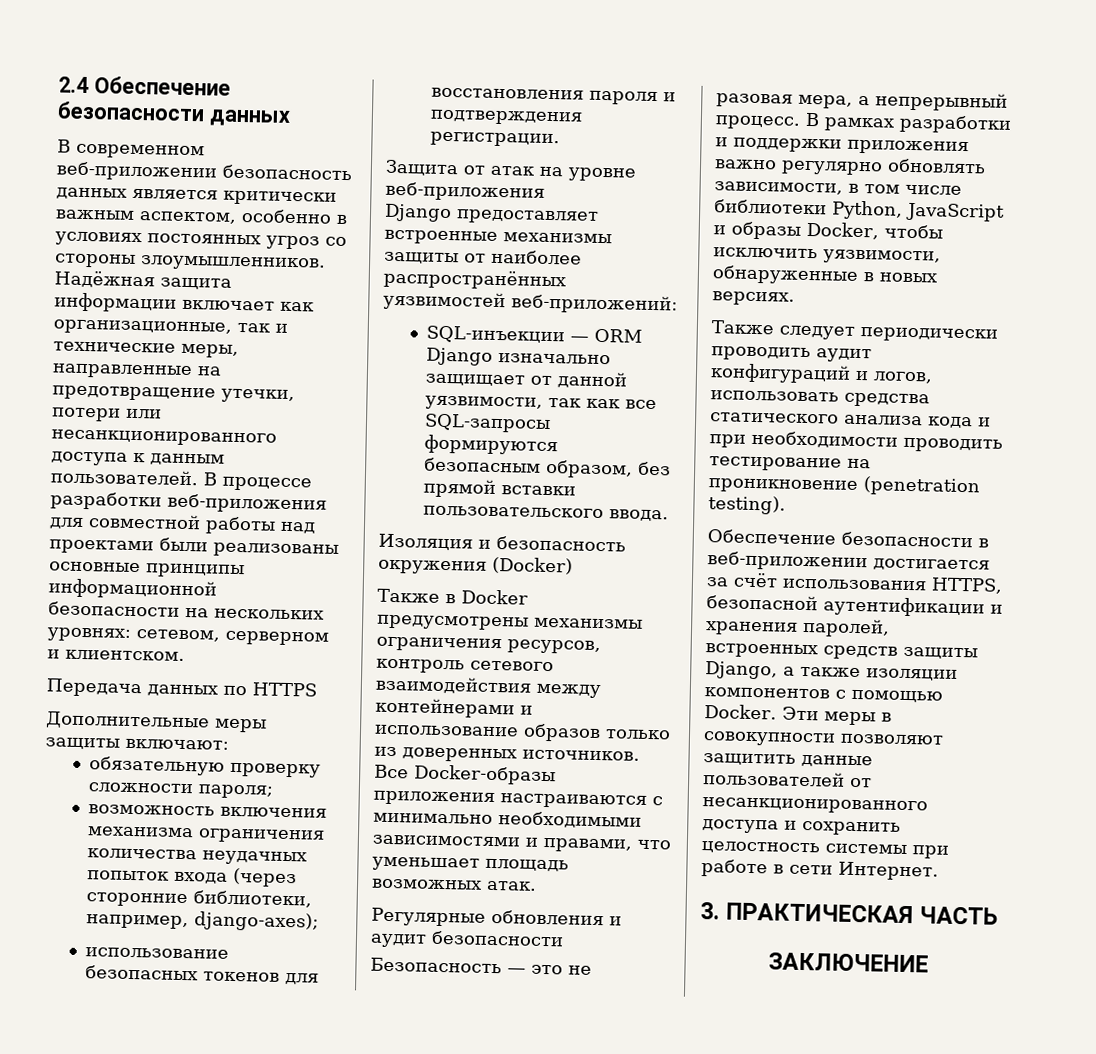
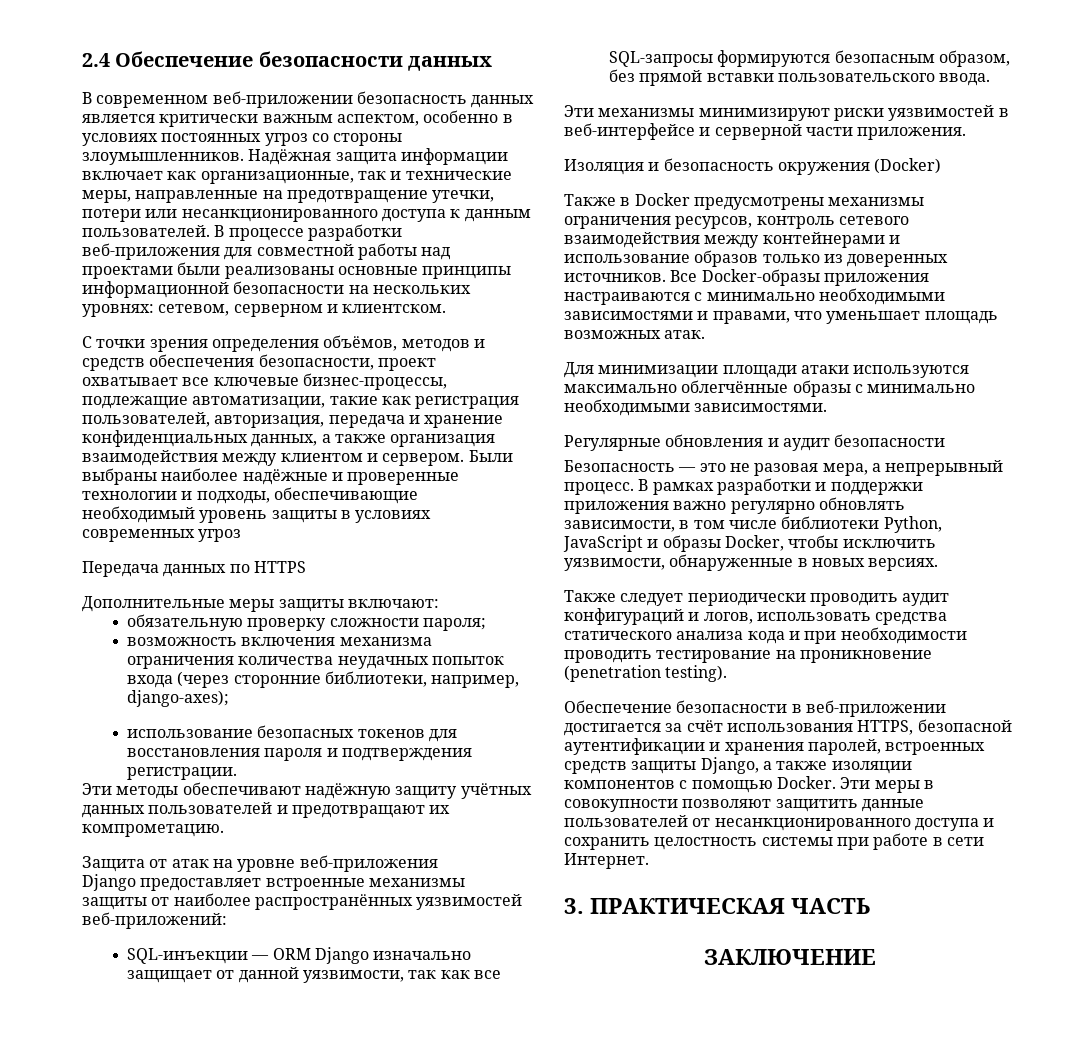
+ С точки зрения определения объёмов, методов и средств обеспечения безопасности, проект охватывает все ключевые бизнес-процессы, подлежащие автоматизации, такие как регистрация пользователей, авторизация, передача и хранение конфиденциальных данных, а также организация взаимодействия между клиентом и сервером. Были выбраны наиболее надёжные и проверенные технологии и подходы, обеспечивающие необходимый уровень защиты в условиях современных угроз
+ Эти методы обеспечивают надёжную защиту учётных данных пользователей и предотвращают их компрометацию.
+ Эти механизмы минимизируют риски уязвимостей в веб-интерфейсе и серверной части приложения.
+ Для минимизации площади атаки используются максимально облегчённые образы с минимально необходимыми зависимостями.

